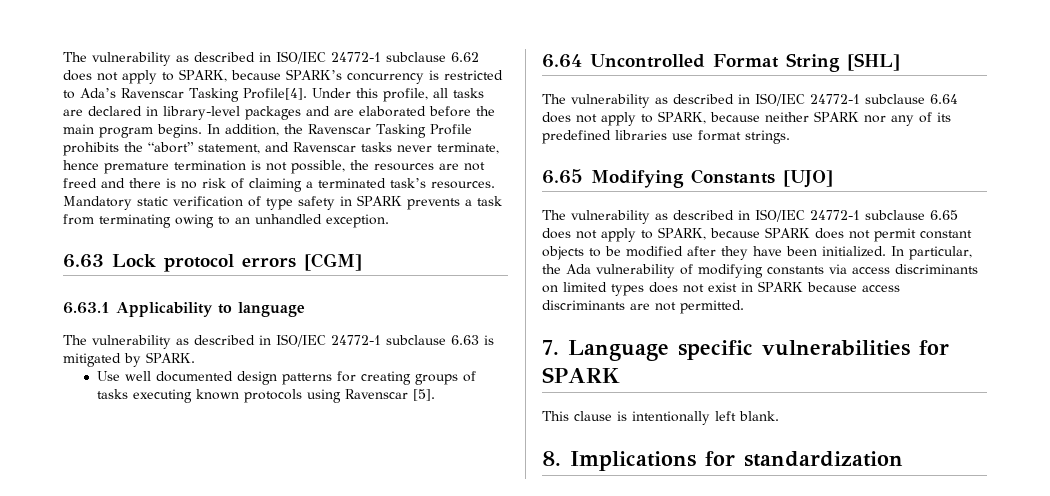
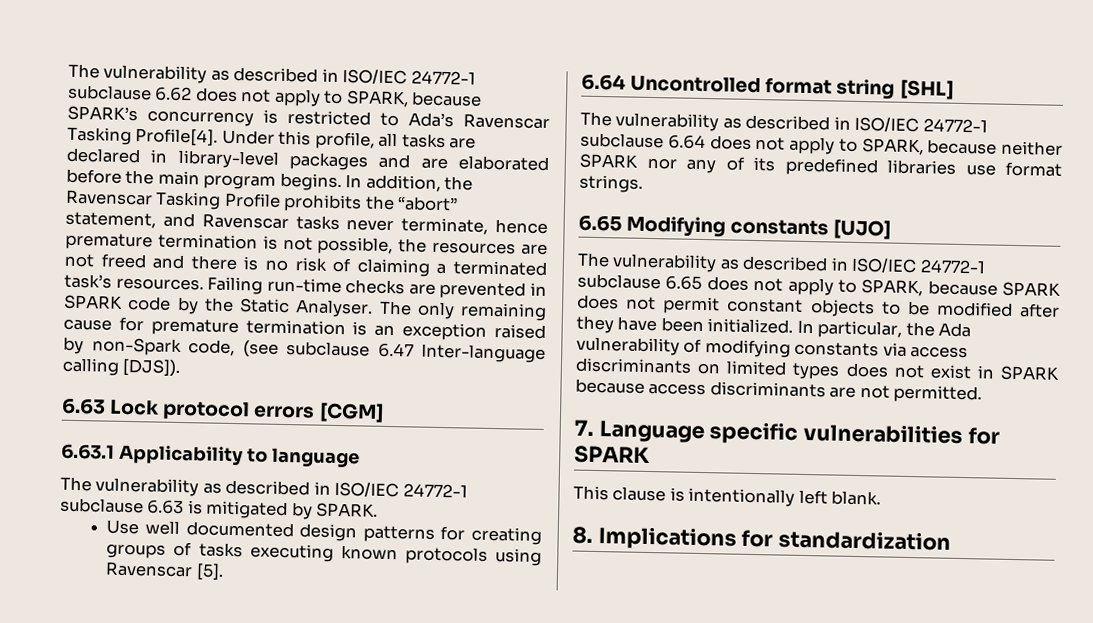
- Mandatory static verification of type safety in SPARK prevents a task from terminating owing to an unhandled exception.
+ Failing run-time checks are prevented in SPARK code by the Static Analyser. The only remaining cause for premature termination is an exception raised by non-Spark code, (see subclause 6.47 Inter-language calling [DJS]).
- 6.64 Uncontrolled Format String [SHL]
+ 6.64 Uncontrolled format string [SHL]
- 6.65 Modifying Constants [UJO]
+ 6.65 Modifying constants [UJO]

